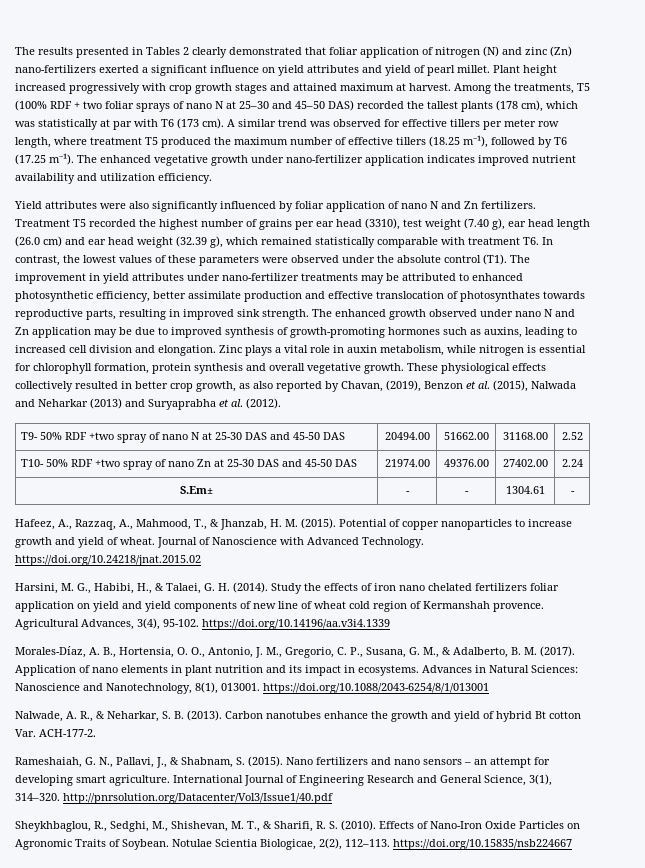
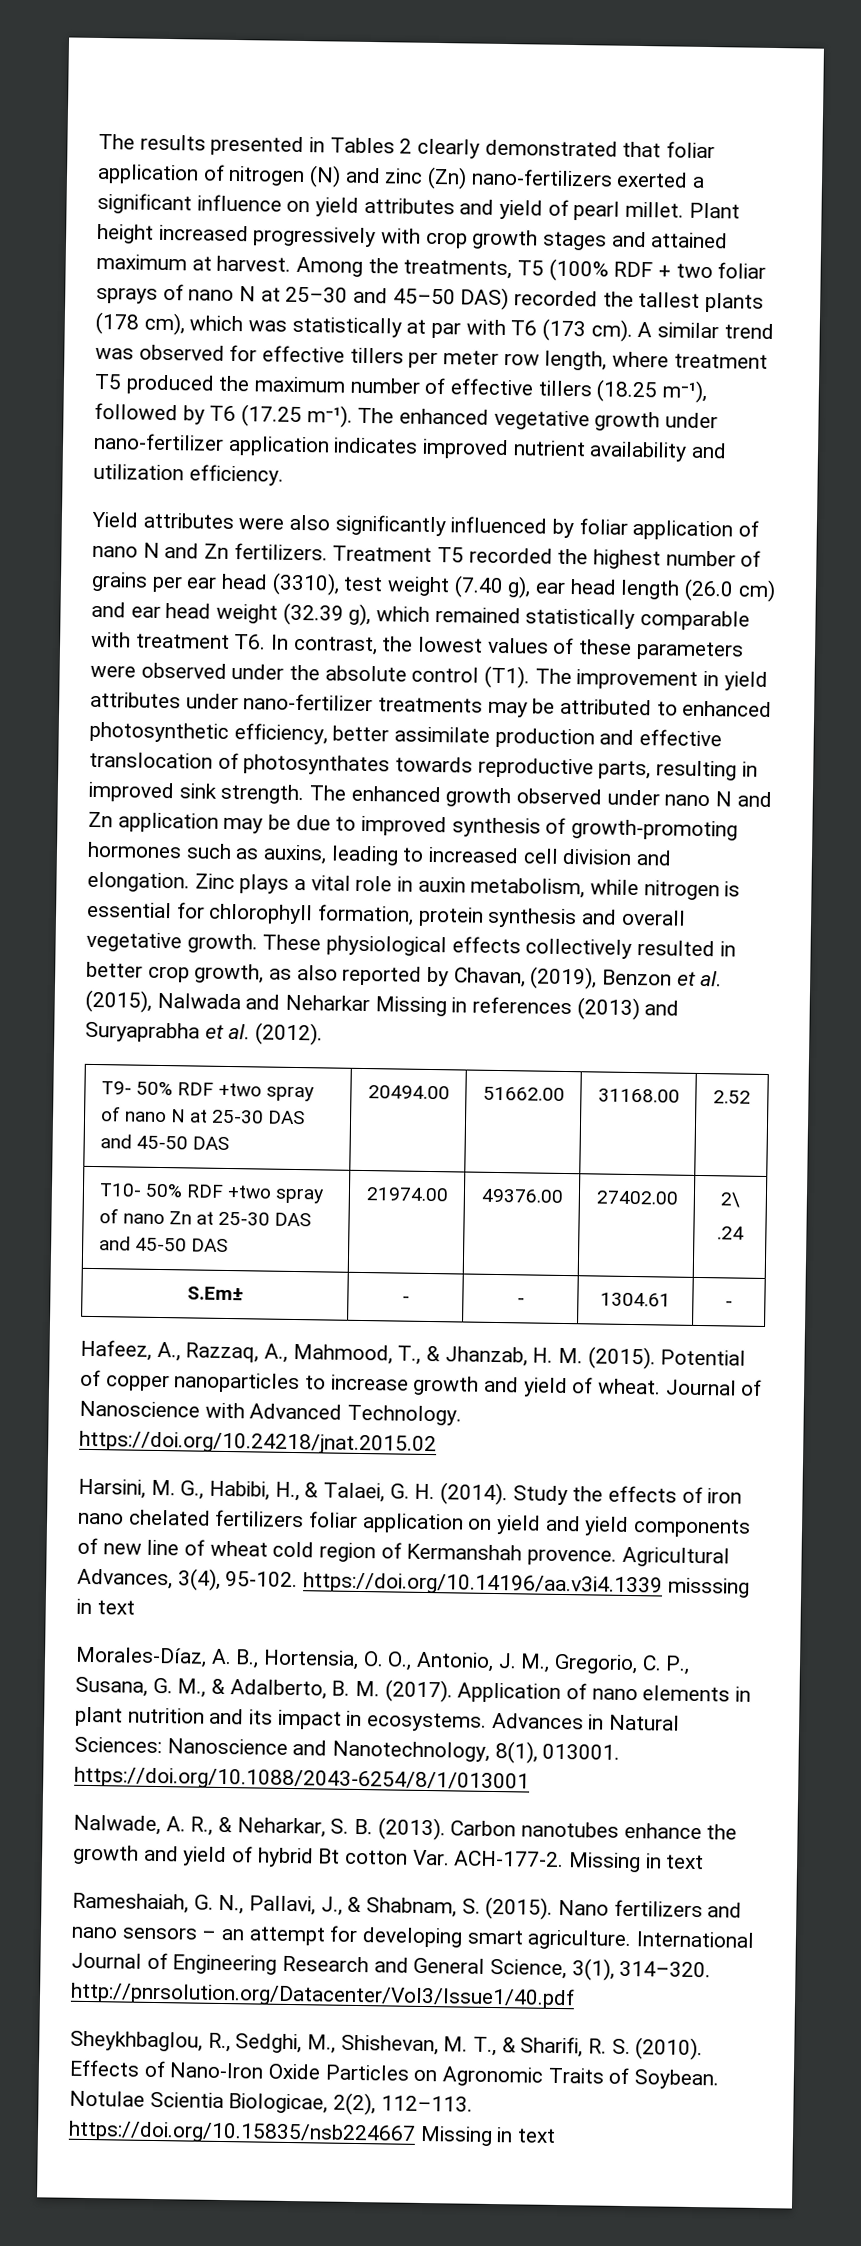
- These physiological effects collectively resulted in better crop growth, as also reported by Chavan, (2019), Benzon et al. (2015), Nalwada and Neharkar (2013) and Suryaprabha et al. (2012).
+ These physiological effects collectively resulted in better crop growth, as also reported by Chavan, (2019), Benzon et al. (2015), Nalwada and Neharkar Missing in references (2013) and Suryaprabha et al. (2012).
- T10- 50% RDF +two spray of nano Zn at 25-30 DAS and 45-50 DAS | 21974.00 | 49376.00 | 27402.00 | 2.24
+ T10- 50% RDF +two spray of nano Zn at 25-30 DAS and 45-50 DAS | 21974.00 | 49376.00 | 27402.00 | 2\
+ .24
- Agricultural Advances, 3(4), 95-102. https://doi.org/10.14196/aa.v3i4.1339
+ Agricultural Advances, 3(4), 95-102. https://doi.org/10.14196/aa.v3i4.1339 misssing in text
- Carbon nanotubes enhance the growth and yield of hybrid Bt cotton Var. ACH-177-2.
+ Carbon nanotubes enhance the growth and yield of hybrid Bt cotton Var. ACH-177-2. Missing in text
- Notulae Scientia Biologicae, 2(2), 112–113. https://doi.org/10.15835/nsb224667
+ Notulae Scientia Biologicae, 2(2), 112–113. https://doi.org/10.15835/nsb224667 Missing in text

